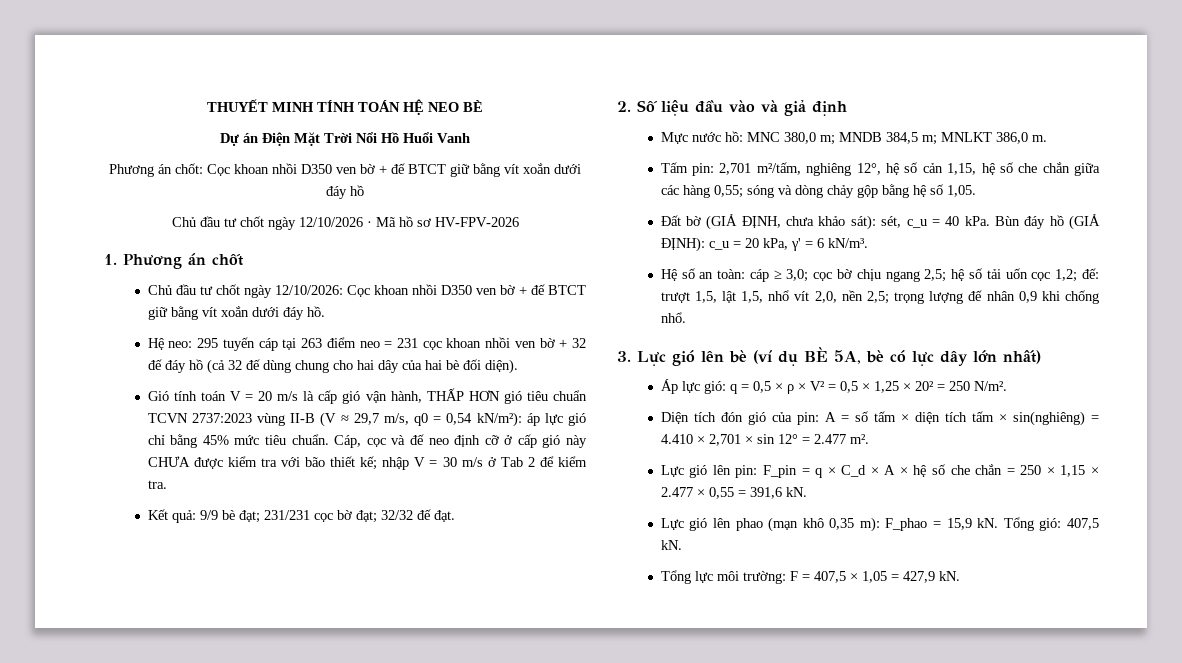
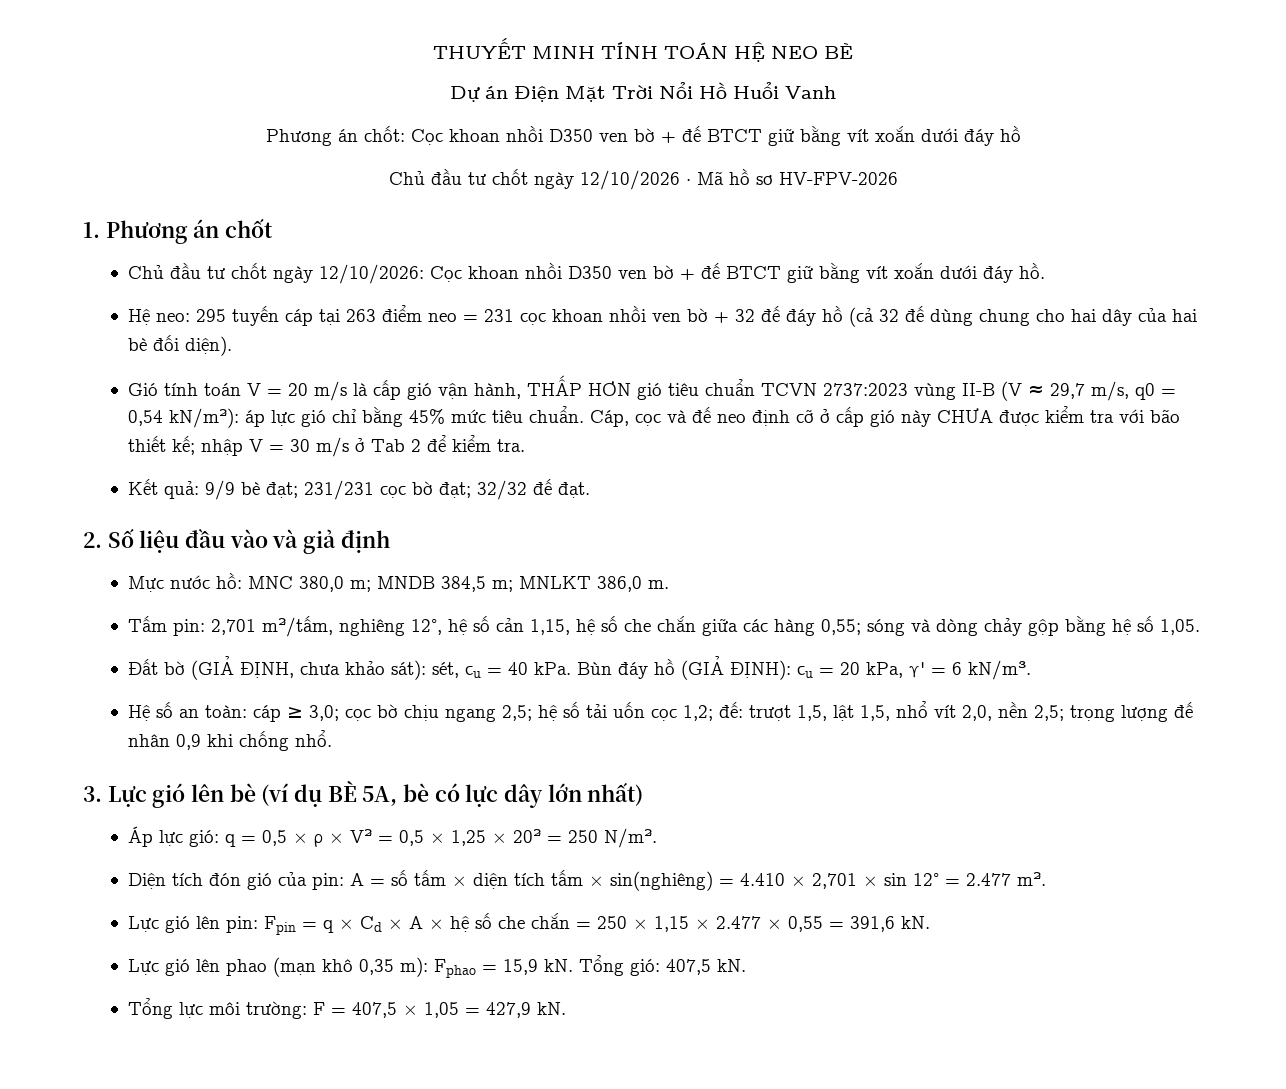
- Đất bờ (GIẢ ĐỊNH, chưa khảo sát): sét, c_u = 40 kPa.
+ Đất bờ (GIẢ ĐỊNH, chưa khảo sát): sét, cu = 40 kPa.
- Bùn đáy hồ (GIẢ ĐỊNH): c_u = 20 kPa, γ' = 6 kN/m³.
+ Bùn đáy hồ (GIẢ ĐỊNH): cu = 20 kPa, γ' = 6 kN/m³.
- Lực gió lên pin: F_pin = q × C_d × A × hệ số che chắn = 250 × 1,15 × 2.477 × 0,55 = 391,6 kN.
+ Lực gió lên pin: Fpin = q × Cd × A × hệ số che chắn = 250 × 1,15 × 2.477 × 0,55 = 391,6 kN.
- Lực gió lên phao (mạn khô 0,35 m): F_phao = 15,9 kN.
+ Lực gió lên phao (mạn khô 0,35 m): Fphao = 15,9 kN.

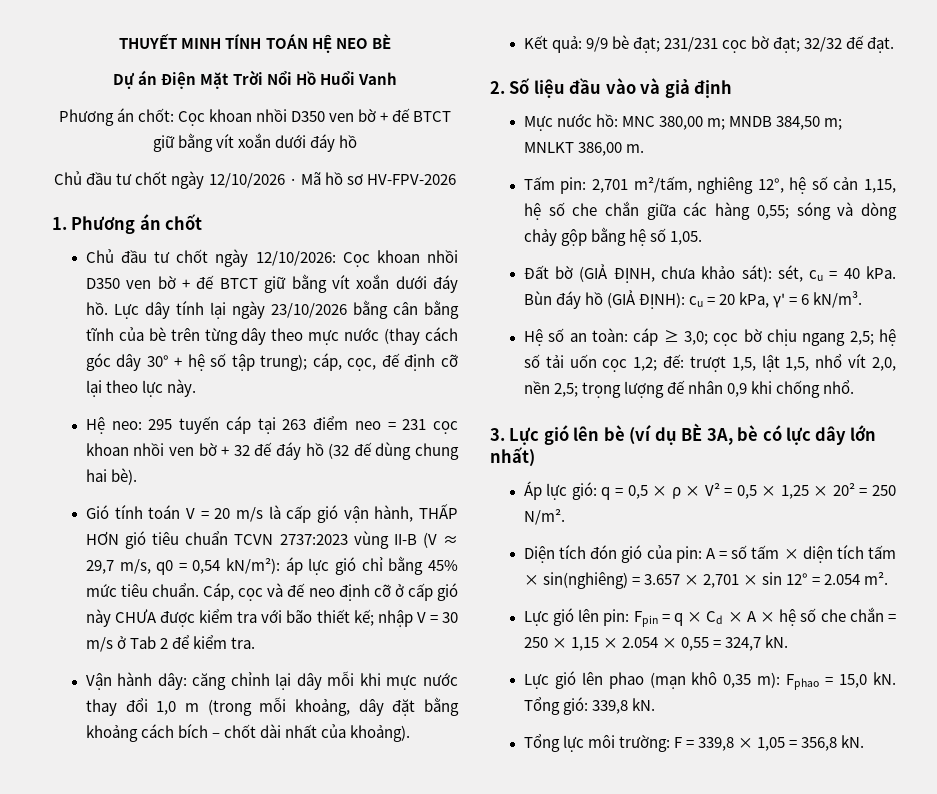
+ Lực dây tính lại ngày 23/10/2026 bằng cân bằng tĩnh của bè trên từng dây theo mực nước (thay cách góc dây 30° + hệ số tập trung); cáp, cọc, đế định cỡ lại theo lực này.
- Hệ neo: 295 tuyến cáp tại 263 điểm neo = 231 cọc khoan nhồi ven bờ + 32 đế đáy hồ (cả 32 đế dùng chung cho hai dây của hai bè đối diện).
+ Hệ neo: 295 tuyến cáp tại 263 điểm neo = 231 cọc khoan nhồi ven bờ + 32 đế đáy hồ (32 đế dùng chung hai bè).
+ Vận hành dây: căng chỉnh lại dây mỗi khi mực nước thay đổi 1,0 m (trong mỗi khoảng, dây đặt bằng khoảng cách bích – chốt dài nhất của khoảng).
- Mực nước hồ: MNC 380,0 m; MNDB 384,5 m; MNLKT 386,0 m.
+ Mực nước hồ: MNC 380,00 m; MNDB 384,50 m; MNLKT 386,00 m.
- 3. Lực gió lên bè (ví dụ BÈ 5A, bè có lực dây lớn nhất)
+ 3. Lực gió lên bè (ví dụ BÈ 3A, bè có lực dây lớn nhất)
- Diện tích đón gió của pin: A = số tấm × diện tích tấm × sin(nghiêng) = 4.410 × 2,701 × sin 12° = 2.477 m².
+ Diện tích đón gió của pin: A = số tấm × diện tích tấm × sin(nghiêng) = 3.657 × 2,701 × sin 12° = 2.054 m².
- Lực gió lên pin: Fpin = q × Cd × A × hệ số che chắn = 250 × 1,15 × 2.477 × 0,55 = 391,6 kN.
+ Lực gió lên pin: Fpin = q × Cd × A × hệ số che chắn = 250 × 1,15 × 2.054 × 0,55 = 324,7 kN.
- Lực gió lên phao (mạn khô 0,35 m): Fphao = 15,9 kN.
+ Lực gió lên phao (mạn khô 0,35 m): Fphao = 15,0 kN.
- Tổng gió: 407,5 kN.
+ Tổng gió: 339,8 kN.
- Tổng lực môi trường: F = 407,5 × 1,05 = 427,9 kN.
+ Tổng lực môi trường: F = 339,8 × 1,05 = 356,8 kN.

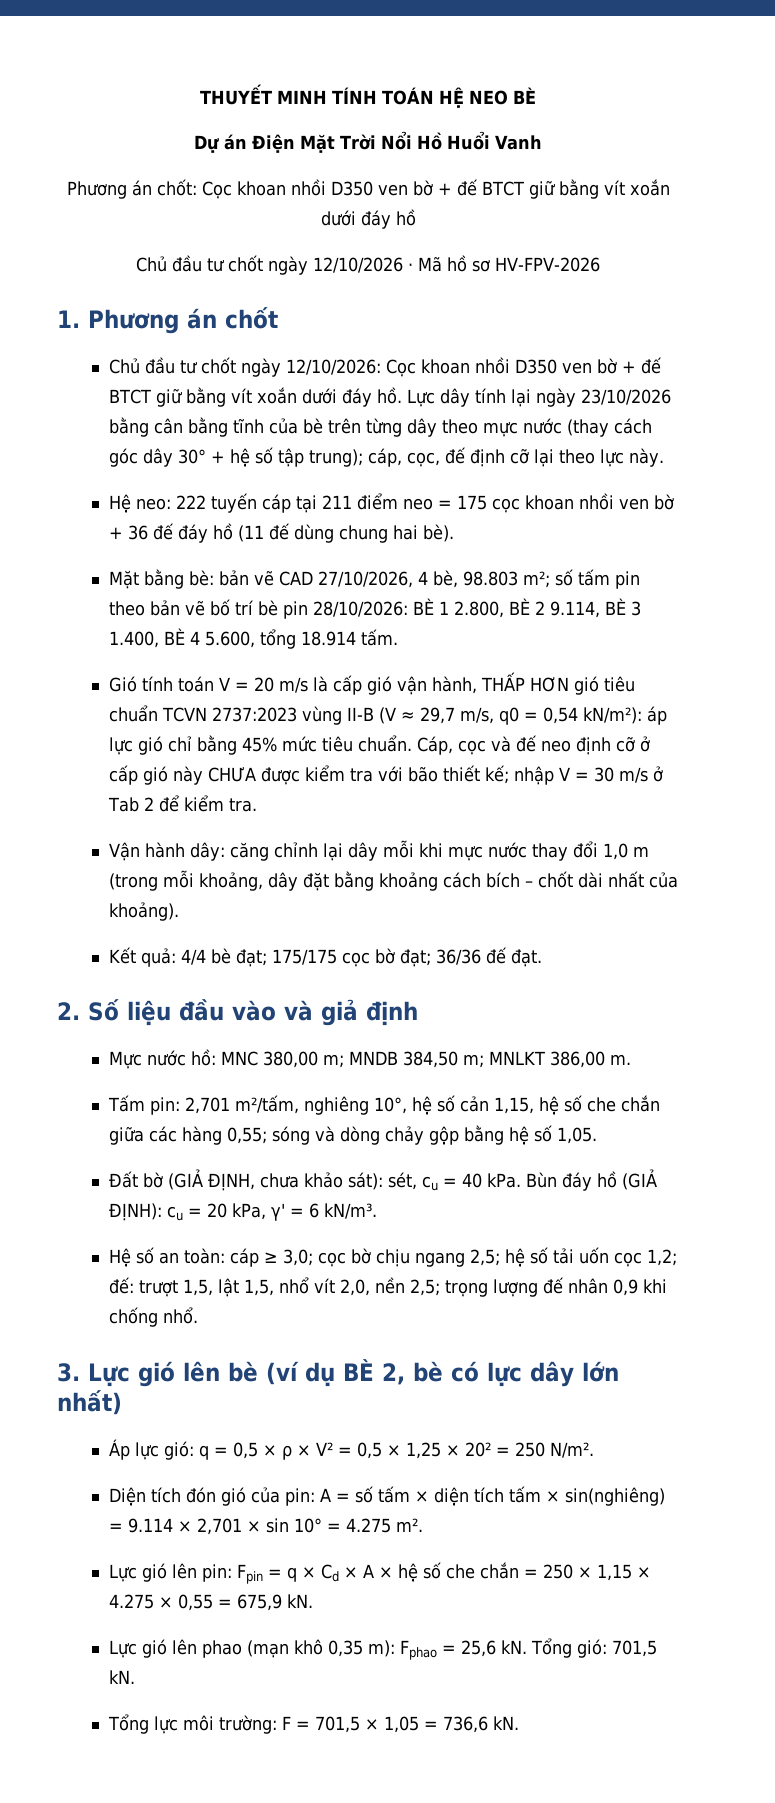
- Hệ neo: 295 tuyến cáp tại 263 điểm neo = 231 cọc khoan nhồi ven bờ + 32 đế đáy hồ (32 đế dùng chung hai bè).
+ Hệ neo: 222 tuyến cáp tại 211 điểm neo = 175 cọc khoan nhồi ven bờ + 36 đế đáy hồ (11 đế dùng chung hai bè).
+ Mặt bằng bè: bản vẽ CAD 27/10/2026, 4 bè, 98.803 m²; số tấm pin theo bản vẽ bố trí bè pin 28/10/2026: BÈ 1 2.800, BÈ 2 9.114, BÈ 3 1.400, BÈ 4 5.600, tổng 18.914 tấm.
- Kết quả: 9/9 bè đạt; 231/231 cọc bờ đạt; 32/32 đế đạt.
+ Kết quả: 4/4 bè đạt; 175/175 cọc bờ đạt; 36/36 đế đạt.
- Tấm pin: 2,701 m²/tấm, nghiêng 12°, hệ số cản 1,15, hệ số che chắn giữa các hàng 0,55; sóng và dòng chảy gộp bằng hệ số 1,05.
+ Tấm pin: 2,701 m²/tấm, nghiêng 10°, hệ số cản 1,15, hệ số che chắn giữa các hàng 0,55; sóng và dòng chảy gộp bằng hệ số 1,05.
- 3. Lực gió lên bè (ví dụ BÈ 3A, bè có lực dây lớn nhất)
+ 3. Lực gió lên bè (ví dụ BÈ 2, bè có lực dây lớn nhất)
- Diện tích đón gió của pin: A = số tấm × diện tích tấm × sin(nghiêng) = 3.657 × 2,701 × sin 12° = 2.054 m².
+ Diện tích đón gió của pin: A = số tấm × diện tích tấm × sin(nghiêng) = 9.114 × 2,701 × sin 10° = 4.275 m².
- Lực gió lên pin: Fpin = q × Cd × A × hệ số che chắn = 250 × 1,15 × 2.054 × 0,55 = 324,7 kN.
+ Lực gió lên pin: Fpin = q × Cd × A × hệ số che chắn = 250 × 1,15 × 4.275 × 0,55 = 675,9 kN.
- Lực gió lên phao (mạn khô 0,35 m): Fphao = 15,0 kN.
+ Lực gió lên phao (mạn khô 0,35 m): Fphao = 25,6 kN.
- Tổng gió: 339,8 kN.
+ Tổng gió: 701,5 kN.
- Tổng lực môi trường: F = 339,8 × 1,05 = 356,8 kN.
+ Tổng lực môi trường: F = 701,5 × 1,05 = 736,6 kN.

